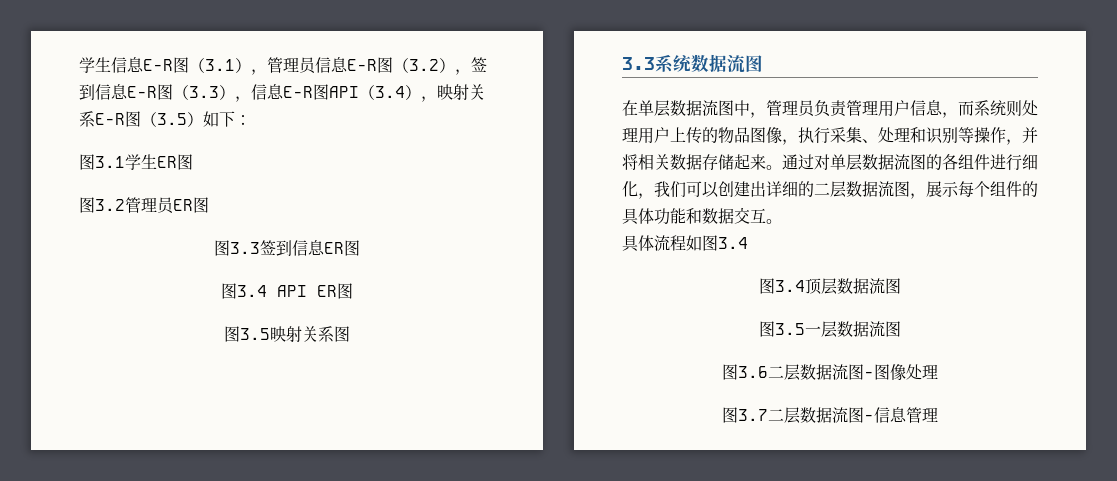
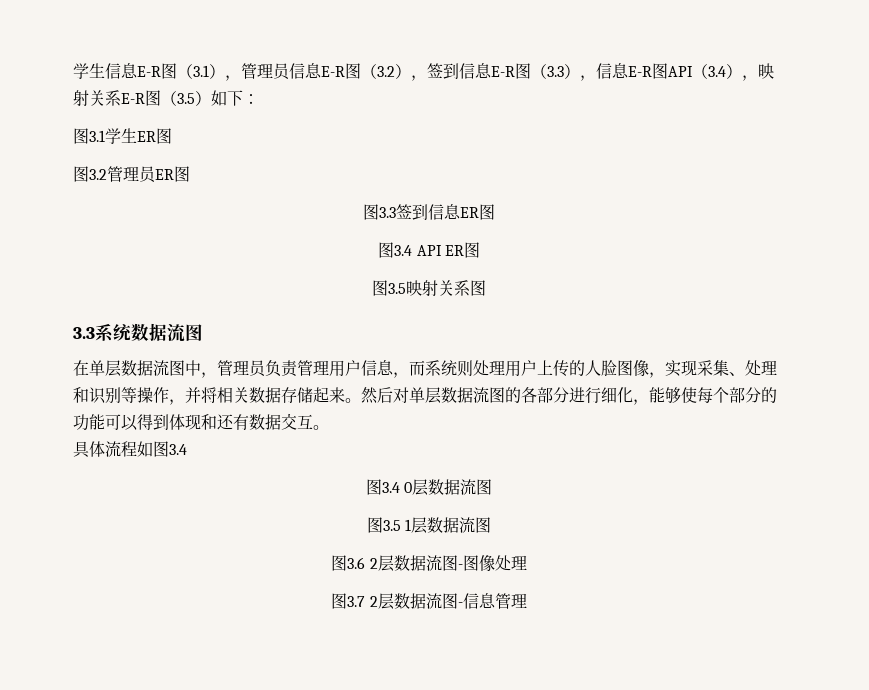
- 在单层数据流图中，管理员负责管理用户信息，而系统则处理用户上传的物品图像，执行采集、处理和识别等操作，并将相关数据存储起来。
+ 在单层数据流图中，管理员负责管理用户信息，而系统则处理用户上传的人脸图像，实现采集、处理和识别等操作，并将相关数据存储起来。
- 通过对单层数据流图的各组件进行细化，我们可以创建出详细的二层数据流图，展示每个组件的具体功能和数据交互。
+ 然后对单层数据流图的各部分进行细化，能够使每个部分的功能可以得到体现和还有数据交互。
- 图3.4顶层数据流图
+ 图3.4 0层数据流图
- 图3.5一层数据流图
+ 图3.5 1层数据流图
- 图3.6二层数据流图-图像处理
+ 图3.6 2层数据流图-图像处理
- 图3.7二层数据流图-信息管理
+ 图3.7 2层数据流图-信息管理

